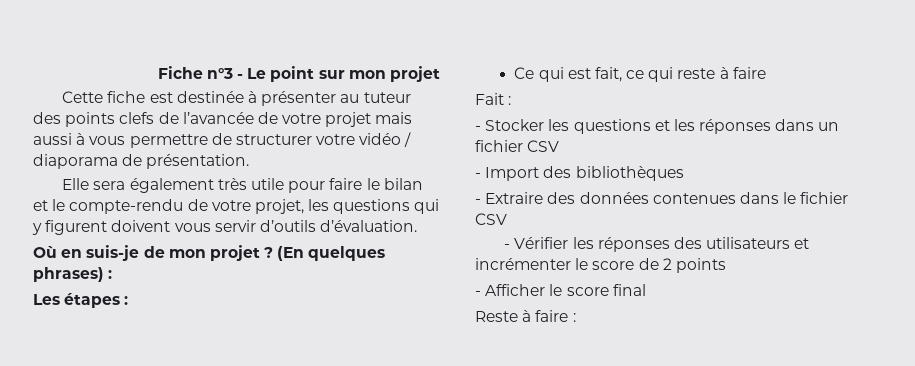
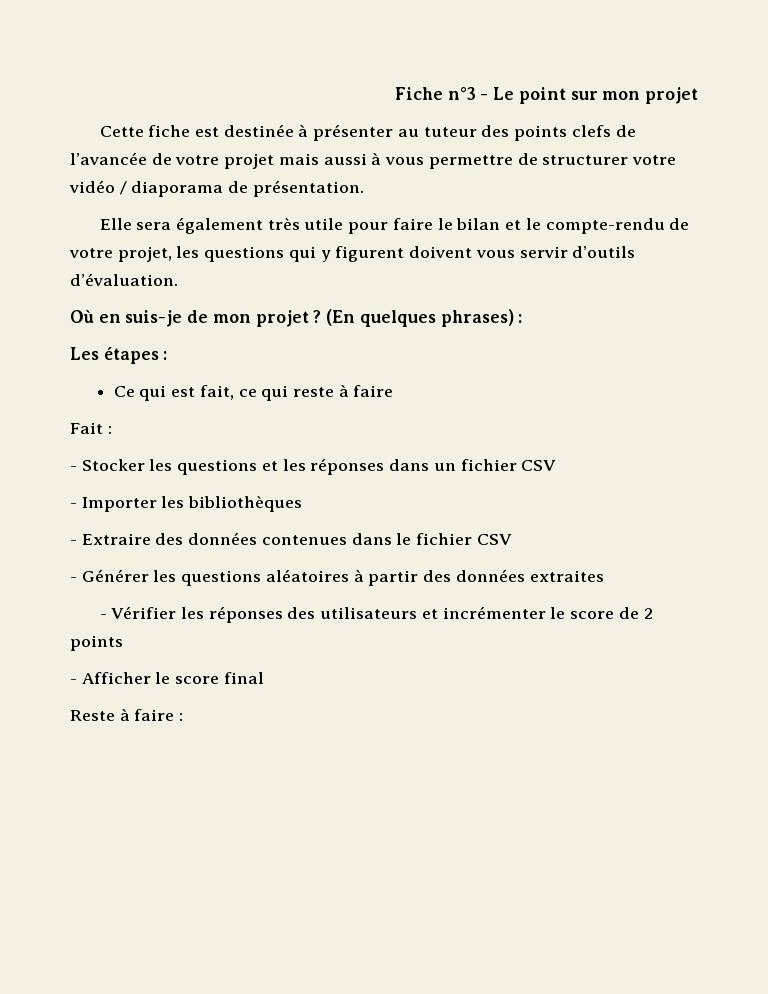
- - Import des bibliothèques
+ - Importer les bibliothèques
+ - Générer les questions aléatoires à partir des données extraites

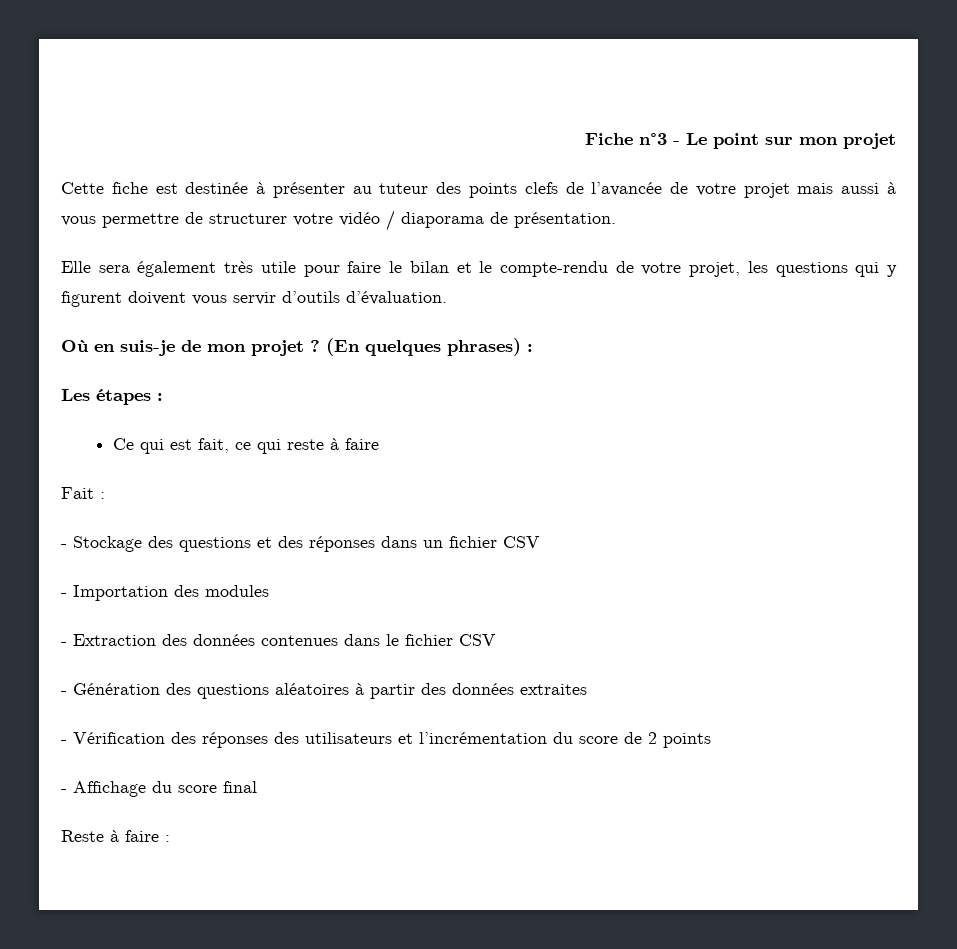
- - Stocker les questions et les réponses dans un fichier CSV
+ - Stockage des questions et des réponses dans un fichier CSV
- - Importer les bibliothèques
- - Extraire des données contenues dans le fichier CSV
+ - Importation des modules
+ - Extraction des données contenues dans le fichier CSV
- - Générer les questions aléatoires à partir des données extraites
+ - Génération des questions aléatoires à partir des données extraites
- - Vérifier les réponses des utilisateurs et incrémenter le score de 2 points
+ - Vérification des réponses des utilisateurs et l’incrémentation du score de 2 points
- - Afficher le score final
+ - Affichage du score final

